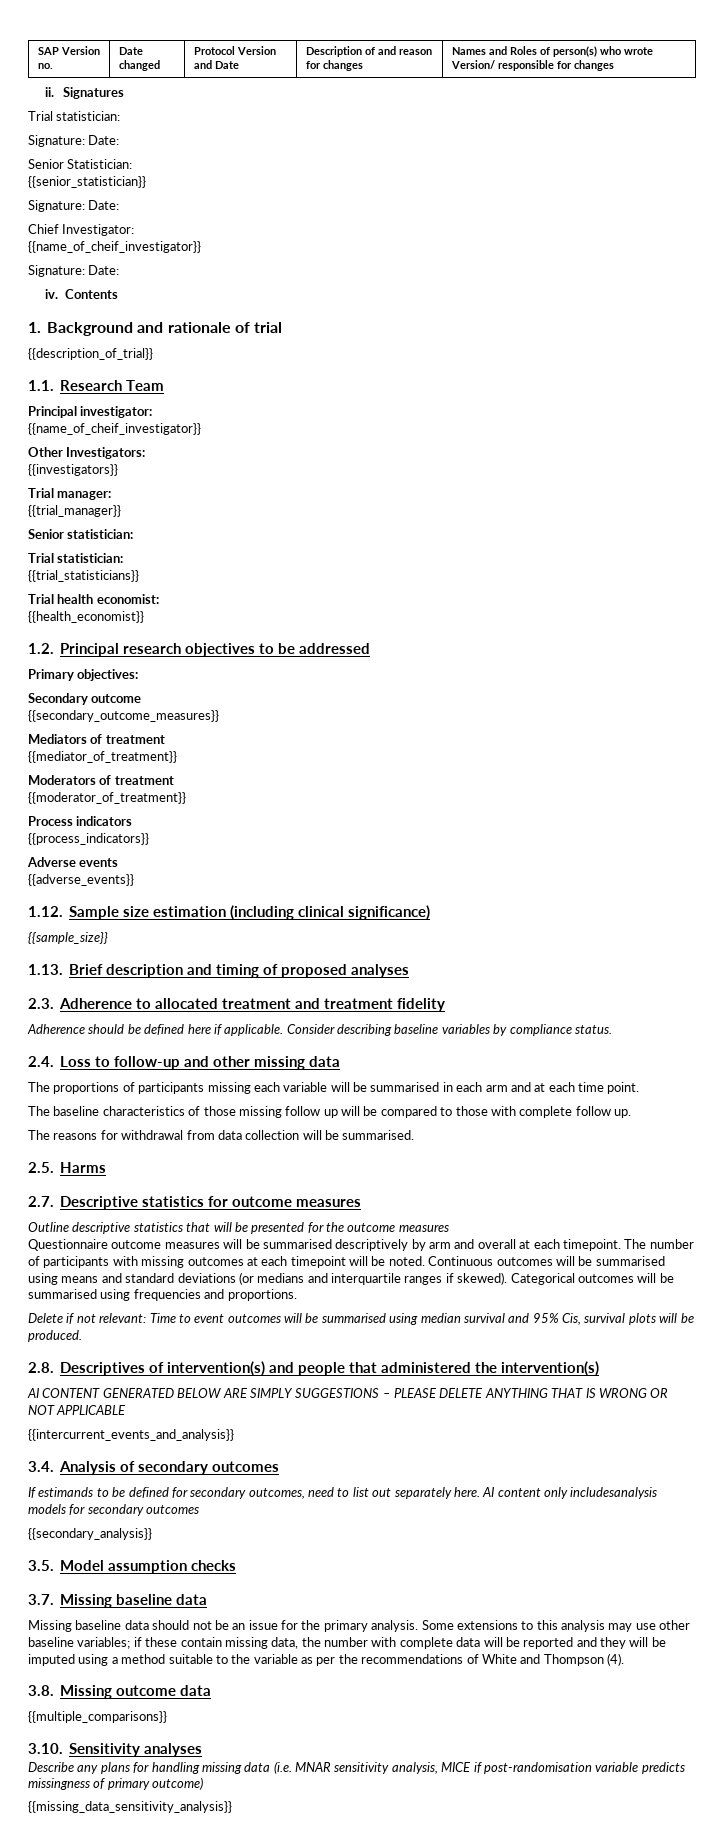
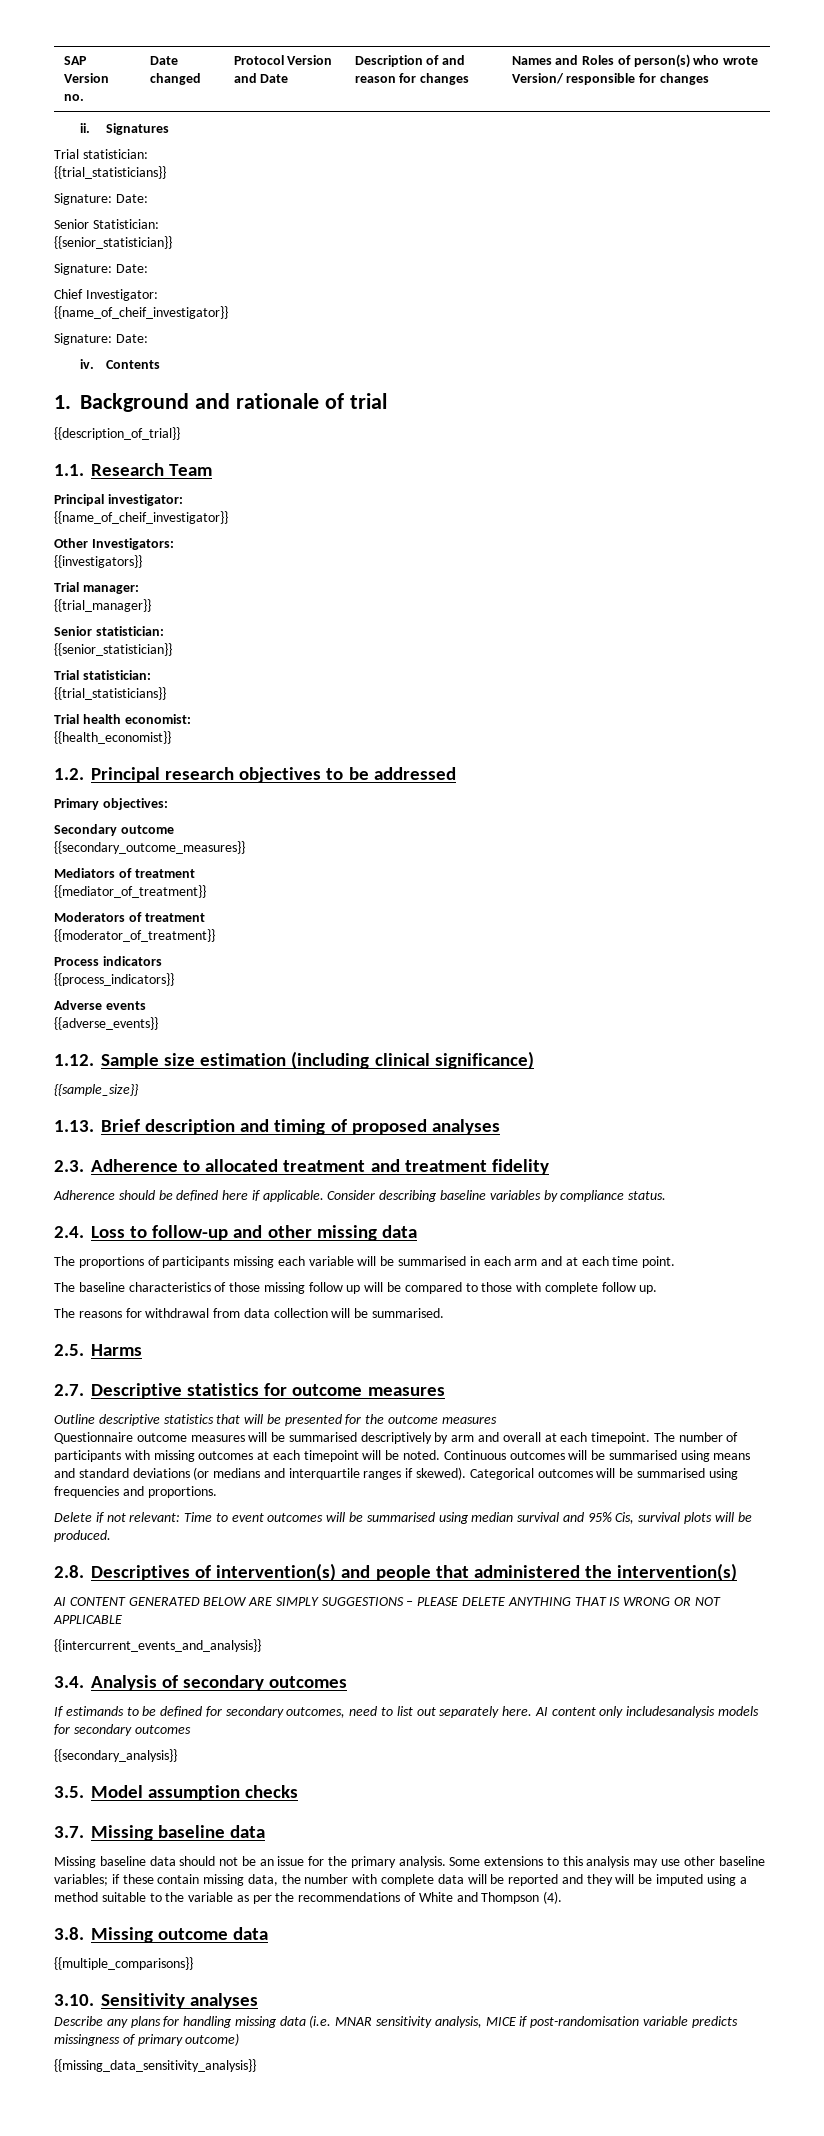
  Signatures
  Trial statistician:
+ {{trial_statisticians}}
  Senior statistician:
+ {{senior_statistician}}

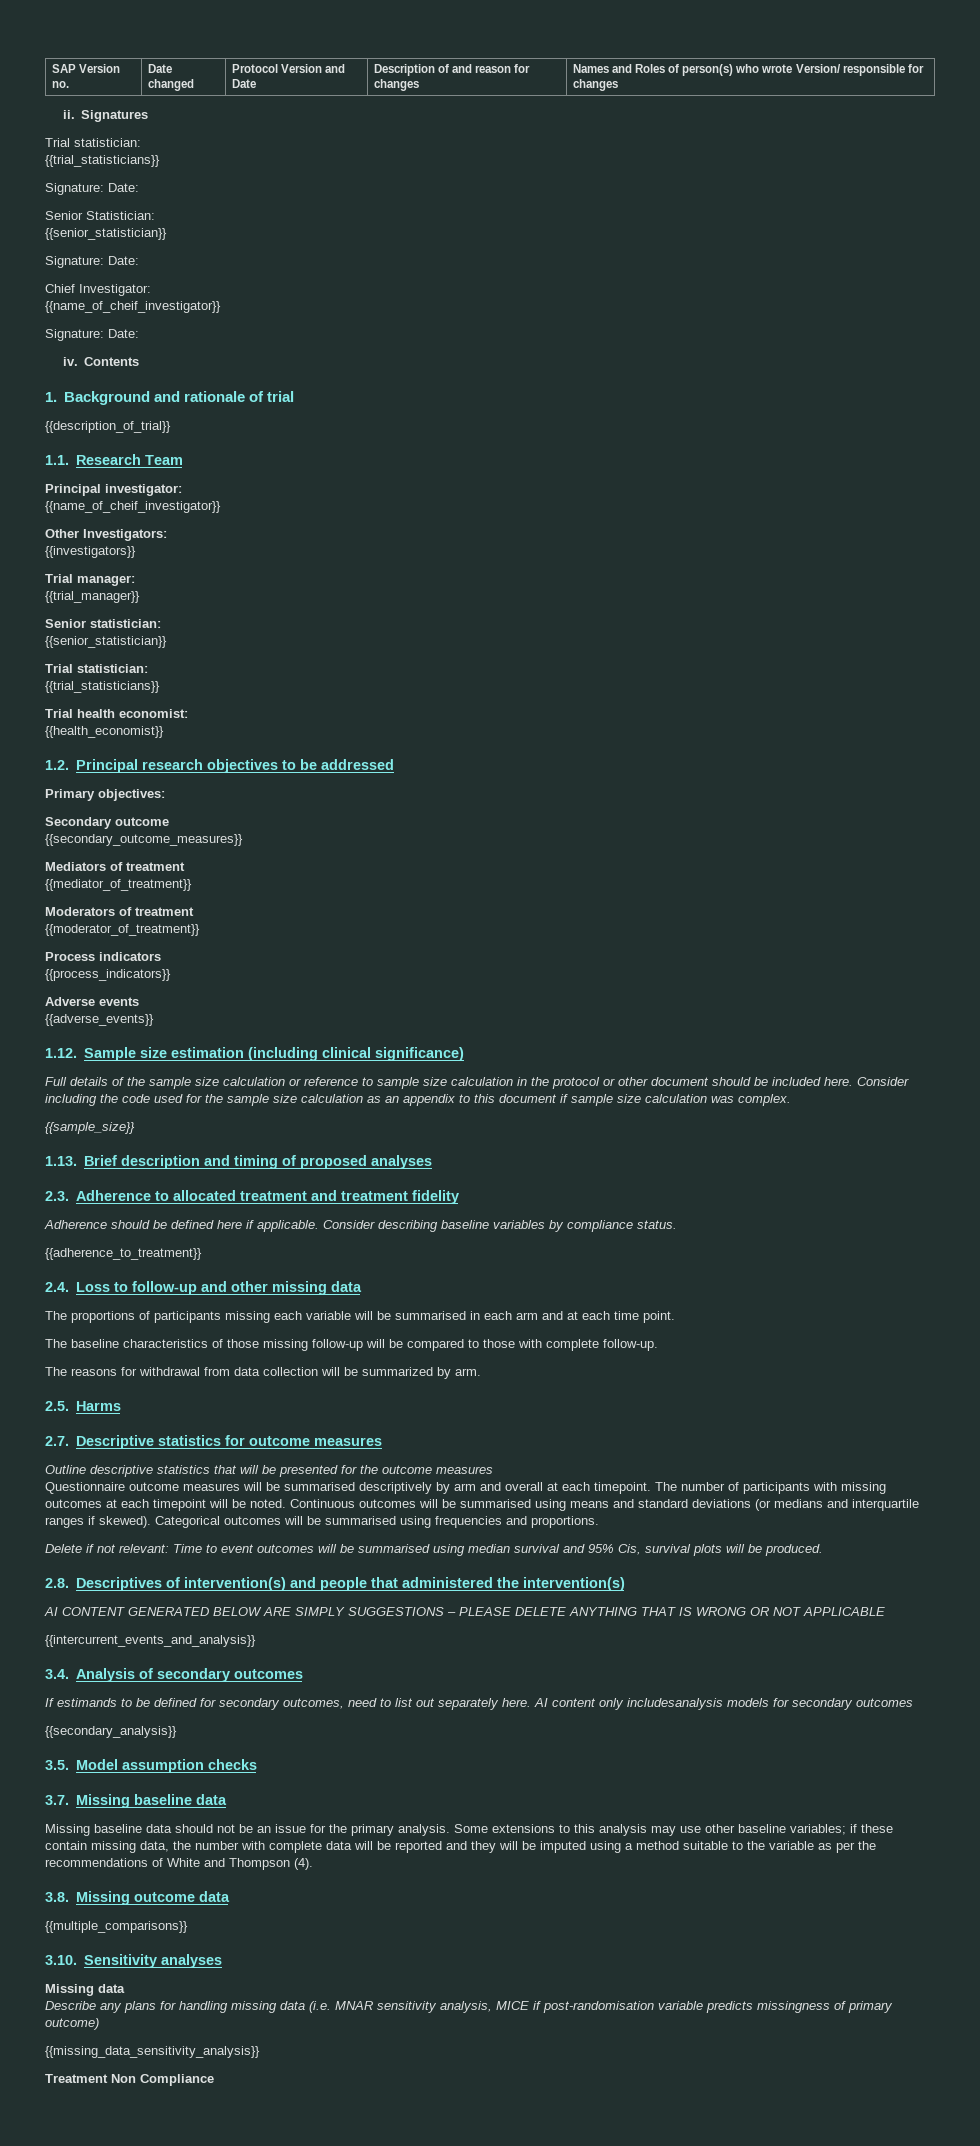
+ Full details of the sample size calculation or reference to sample size calculation in the protocol or other document should be included here. Consider including the code used for the sample size calculation as an appendix to this document if sample size calculation was complex.
+ {{adherence_to_treatment}}
- The baseline characteristics of those missing follow up will be compared to those with complete follow up.
+ The baseline characteristics of those missing follow-up will be compared to those with complete follow-up.
- The reasons for withdrawal from data collection will be summarised.
+ The reasons for withdrawal from data collection will be summarized by arm.
+ Missing data
+ Treatment Non Compliance

